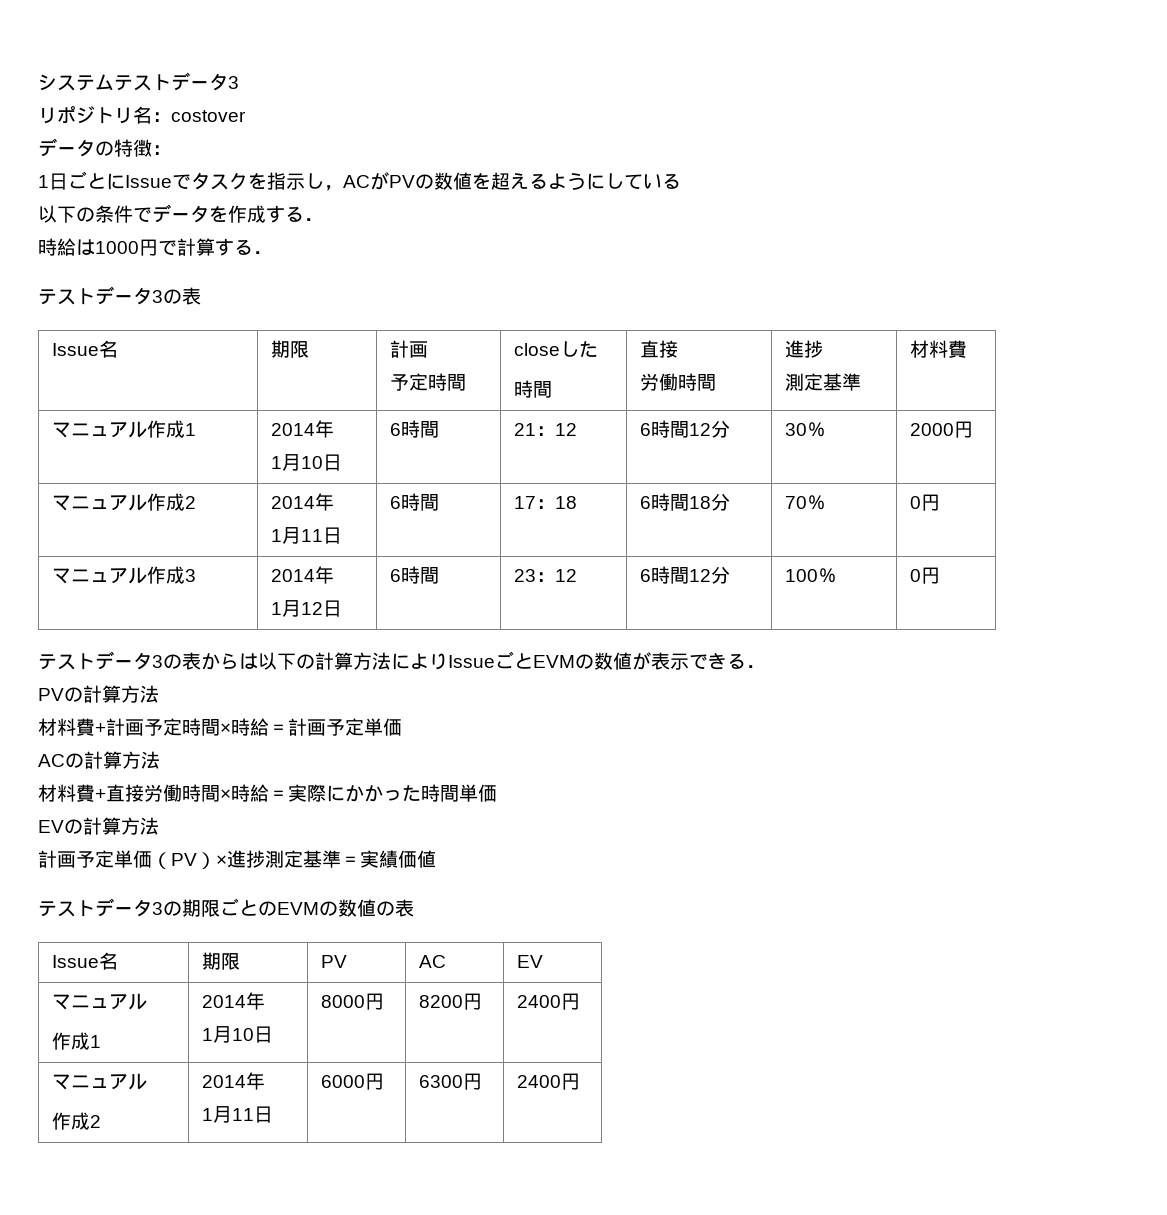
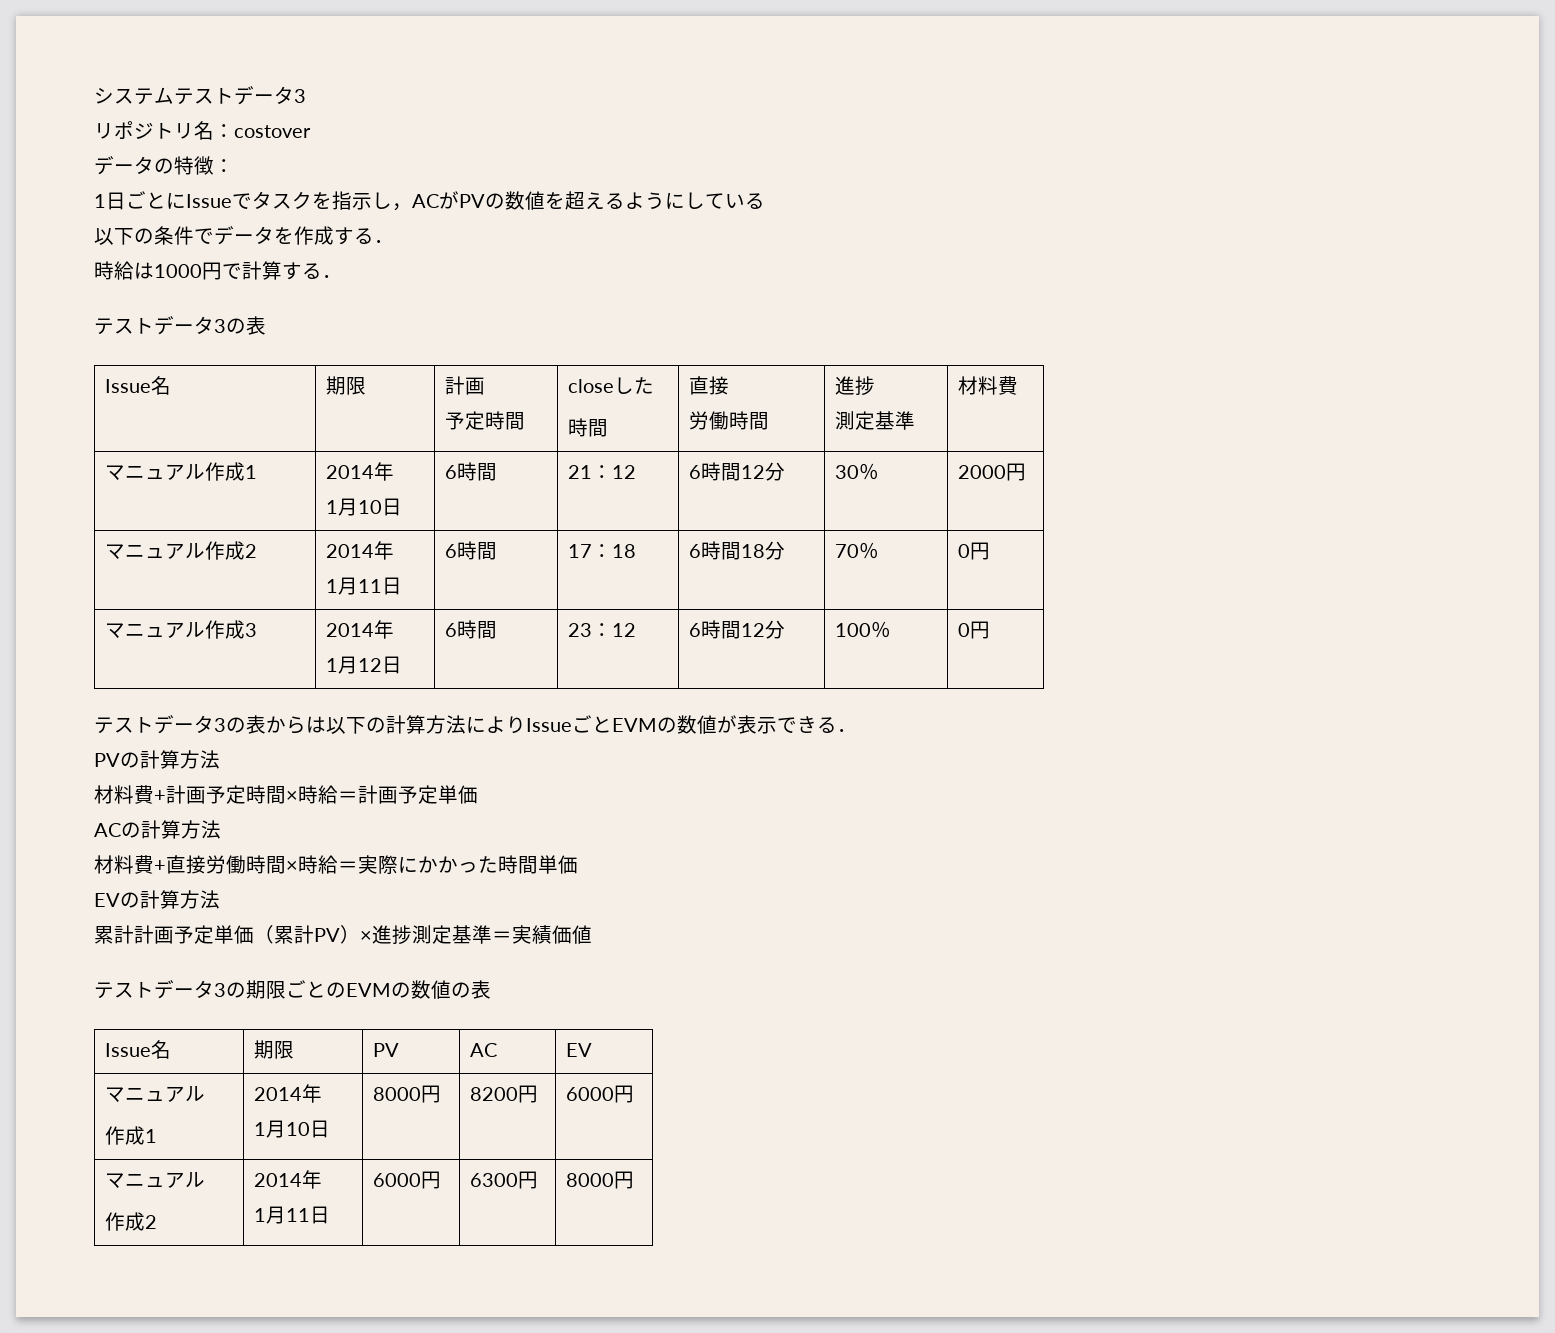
- 計画予定単価（PV）×進捗測定基準＝実績価値
+ 累計計画予定単価（累計PV）×進捗測定基準＝実績価値
  Issue名 | 期限 | PV | AC | EV
  マニュアル
  作成1 | 2014年
- 1月10日 | 8000円 | 8200円 | 2400円
+ 1月10日 | 8000円 | 8200円 | 6000円
  マニュアル
  作成2 | 2014年
- 1月11日 | 6000円 | 6300円 | 2400円
+ 1月11日 | 6000円 | 6300円 | 8000円

